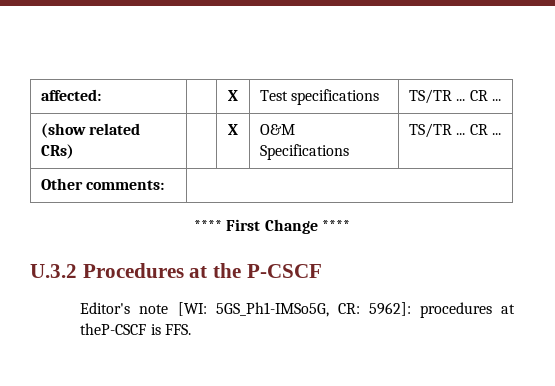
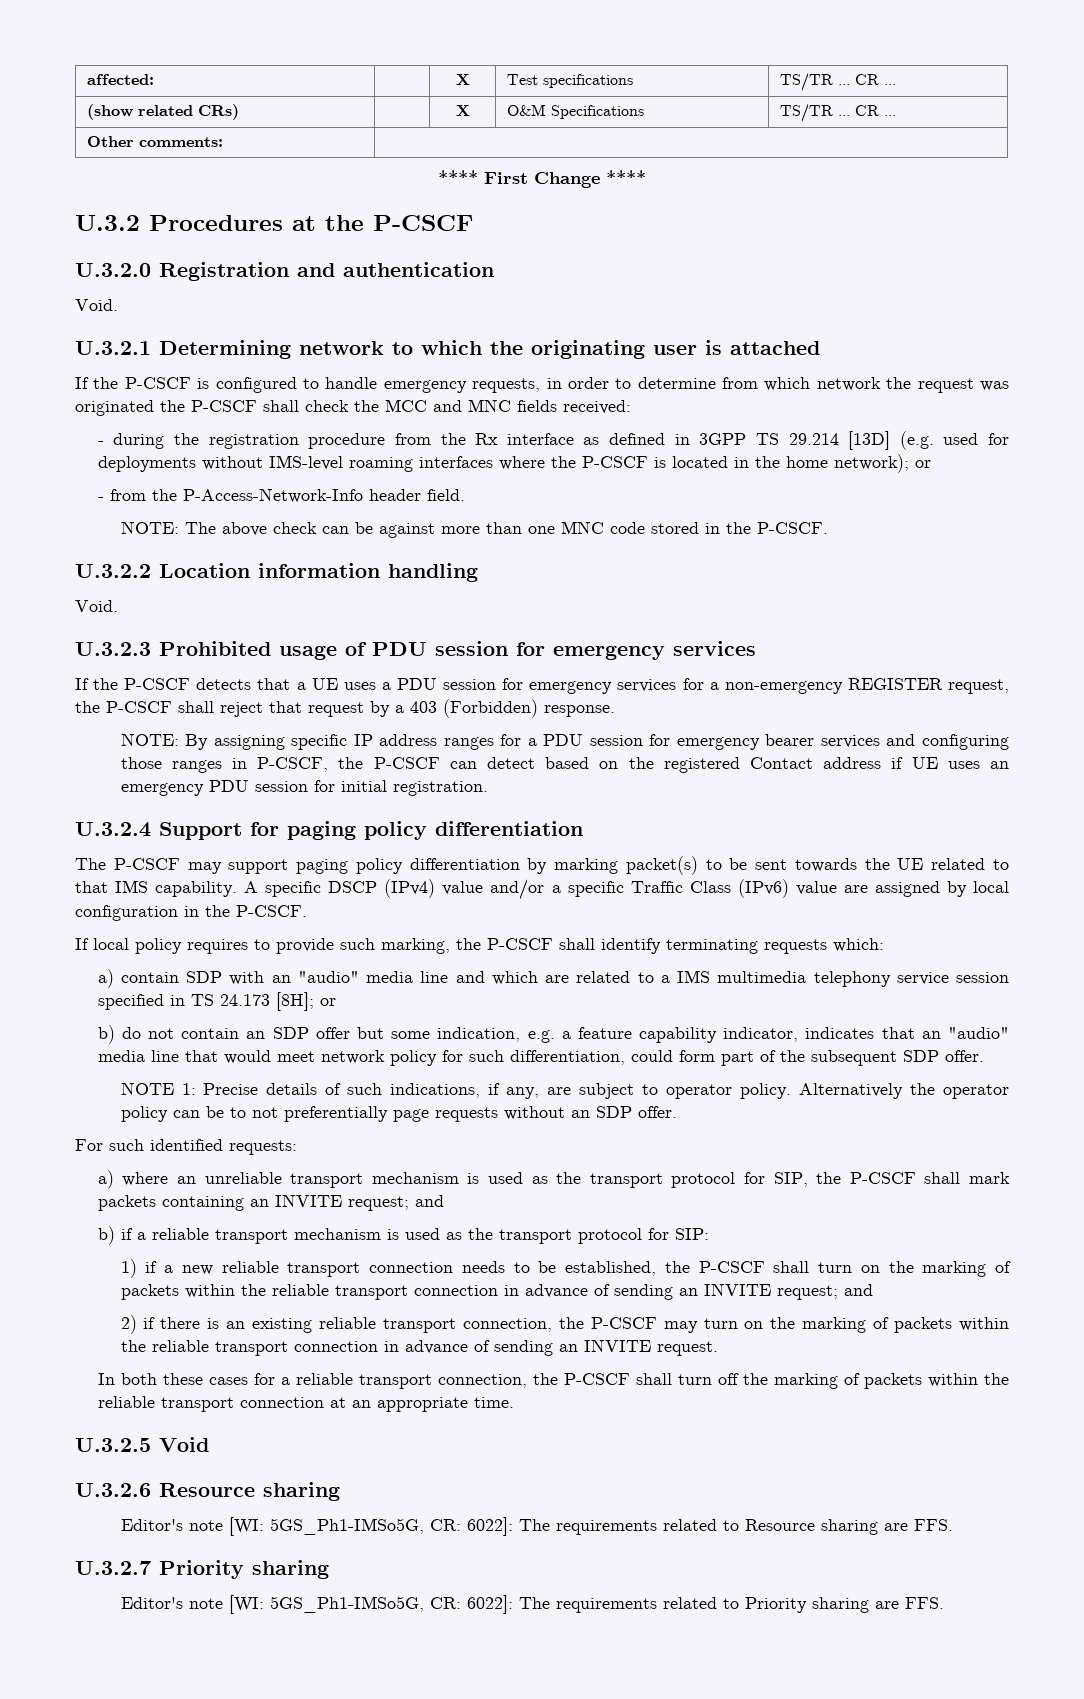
- Editor's note [WI: 5GS_Ph1-IMSo5G, CR: 5962]: procedures at theP-CSCF is FFS.
+ U.3.2.0 Registration and authentication
+ Void.
+ U.3.2.1 Determining network to which the originating user is attached
+ If the P-CSCF is configured to handle emergency requests, in order to determine from which network the request was originated the P-CSCF shall check the MCC and MNC fields received:
+ - during the registration procedure from the Rx interface as defined in 3GPP TS 29.214 [13D] (e.g. used for deployments without IMS-level roaming interfaces where the P-CSCF is located in the home network); or
+ - from the P-Access-Network-Info header field.
+ NOTE: The above check can be against more than one MNC code stored in the P-CSCF.
+ U.3.2.2 Location information handling
+ Void.
+ U.3.2.3 Prohibited usage of PDU session for emergency services
+ If the P-CSCF detects that a UE uses a PDU session for emergency services for a non-emergency REGISTER request, the P-CSCF shall reject that request by a 403 (Forbidden) response.
+ NOTE: By assigning specific IP address ranges for a PDU session for emergency bearer services and configuring those ranges in P-CSCF, the P-CSCF can detect based on the registered Contact address if UE uses an emergency PDU session for initial registration.
+ U.3.2.4 Support for paging policy differentiation
+ The P-CSCF may support paging policy differentiation by marking packet(s) to be sent towards the UE related to that IMS capability. A specific DSCP (IPv4) value and/or a specific Traffic Class (IPv6) value are assigned by local configuration in the P-CSCF.
+ If local policy requires to provide such marking, the P-CSCF shall identify terminating requests which:
+ a) contain SDP with an "audio" media line and which are related to a IMS multimedia telephony service session specified in TS 24.173 [8H]; or
+ b) do not contain an SDP offer but some indication, e.g. a feature capability indicator, indicates that an "audio" media line that would meet network policy for such differentiation, could form part of the subsequent SDP offer.
+ NOTE 1: Precise details of such indications, if any, are subject to operator policy. Alternatively the operator policy can be to not preferentially page requests without an SDP offer.
+ For such identified requests:
+ a) where an unreliable transport mechanism is used as the transport protocol for SIP, the P-CSCF shall mark packets containing an INVITE request; and
+ b) if a reliable transport mechanism is used as the transport protocol for SIP:
+ 1) if a new reliable transport connection needs to be established, the P-CSCF shall turn on the marking of packets within the reliable transport connection in advance of sending an INVITE request; and
+ 2) if there is an existing reliable transport connection, the P-CSCF may turn on the marking of packets within the reliable transport connection in advance of sending an INVITE request.
+ In both these cases for a reliable transport connection, the P-CSCF shall turn off the marking of packets within the reliable transport connection at an appropriate time.
+ U.3.2.5 Void
+ U.3.2.6 Resource sharing
+ Editor's note [WI: 5GS_Ph1-IMSo5G, CR: 6022]: The requirements related to Resource sharing are FFS.
+ U.3.2.7 Priority sharing
+ Editor's note [WI: 5GS_Ph1-IMSo5G, CR: 6022]: The requirements related to Priority sharing are FFS.

